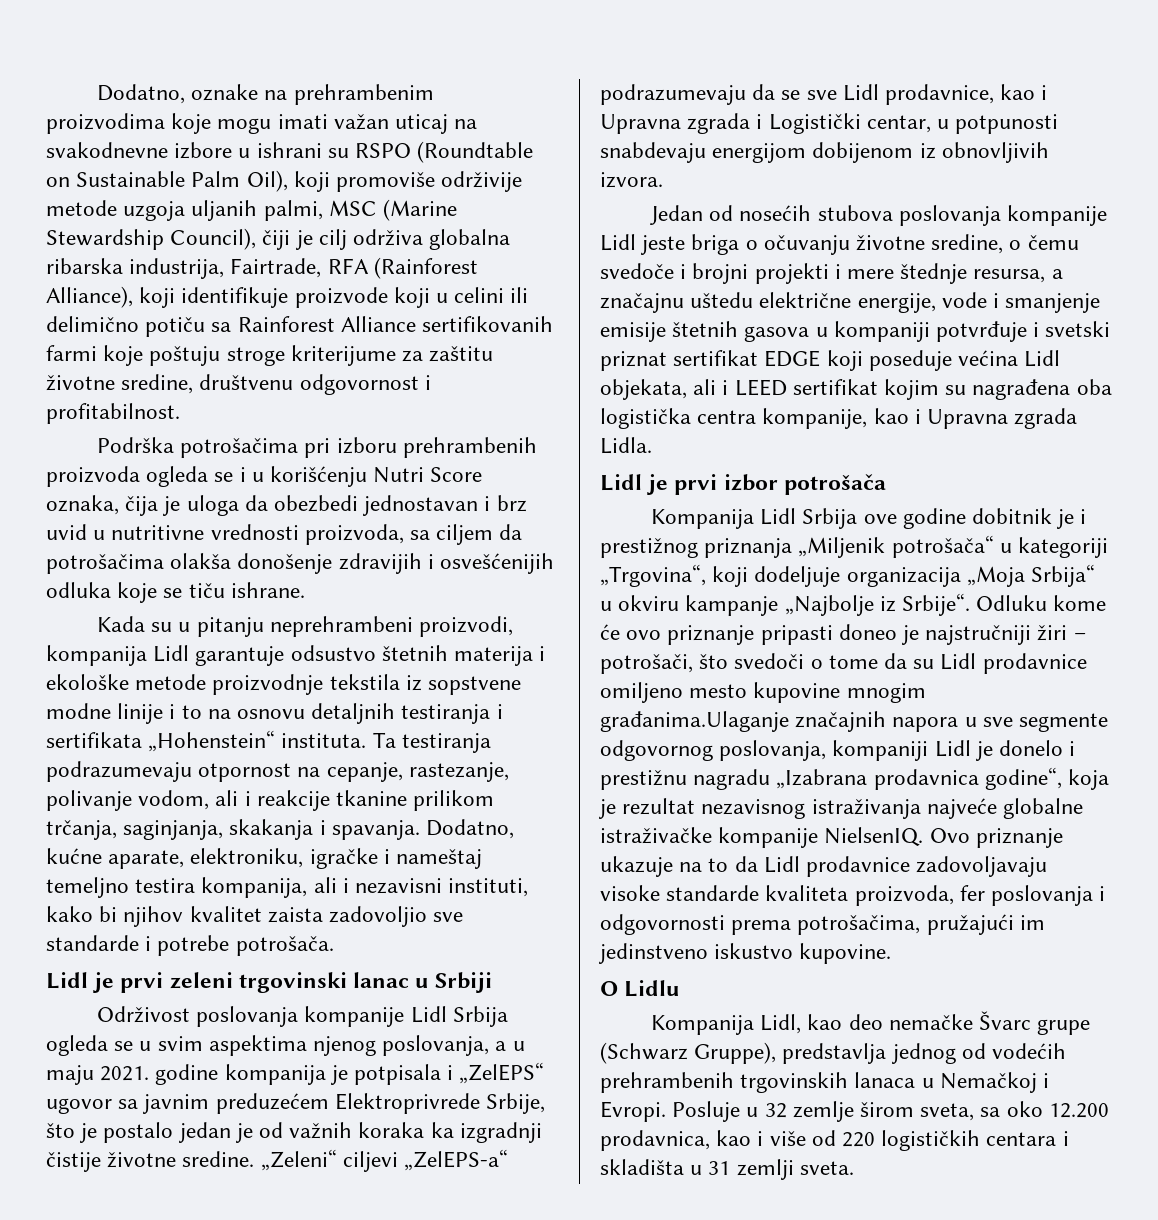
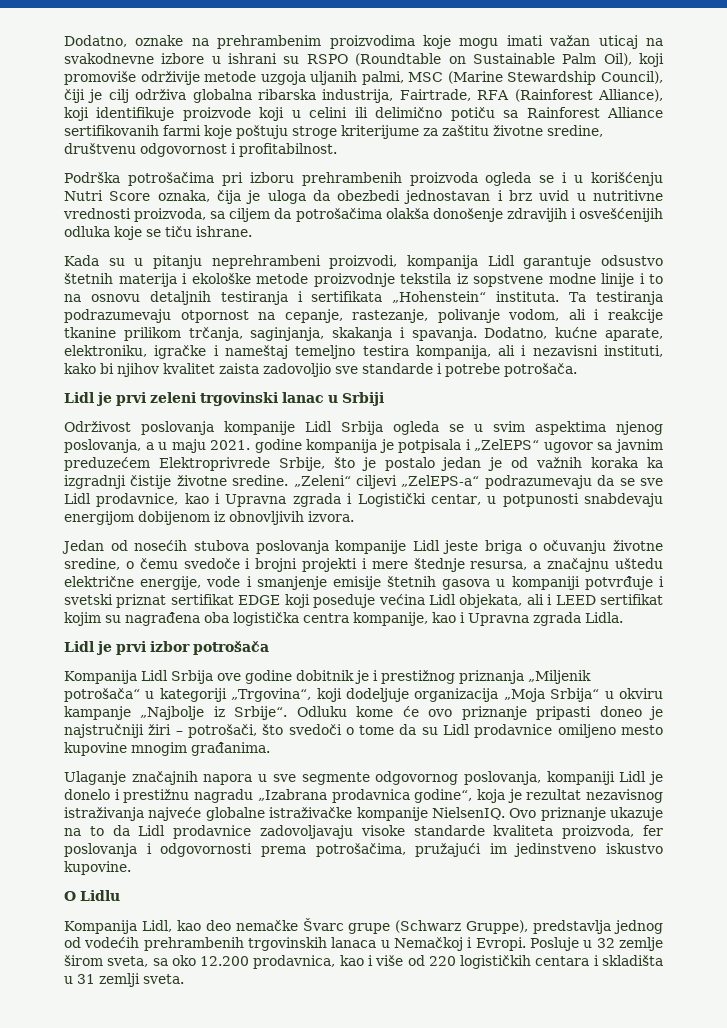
- Odluku kome će ovo priznanje pripasti doneo je najstručniji žiri – potrošači, što svedoči o tome da su Lidl prodavnice omiljeno mesto kupovine mnogim građanima.Ulaganje značajnih napora u sve segmente odgovornog poslovanja, kompaniji Lidl je donelo i prestižnu nagradu „Izabrana prodavnica godine“, koja je rezultat nezavisnog istraživanja najveće globalne istraživačke kompanije NielsenIQ.
+ Odluku kome će ovo priznanje pripasti doneo je najstručniji žiri – potrošači, što svedoči o tome da su Lidl prodavnice omiljeno mesto kupovine mnogim građanima.
+ Ulaganje značajnih napora u sve segmente odgovornog poslovanja, kompaniji Lidl je donelo i prestižnu nagradu „Izabrana prodavnica godine“, koja je rezultat nezavisnog istraživanja najveće globalne istraživačke kompanije NielsenIQ.

